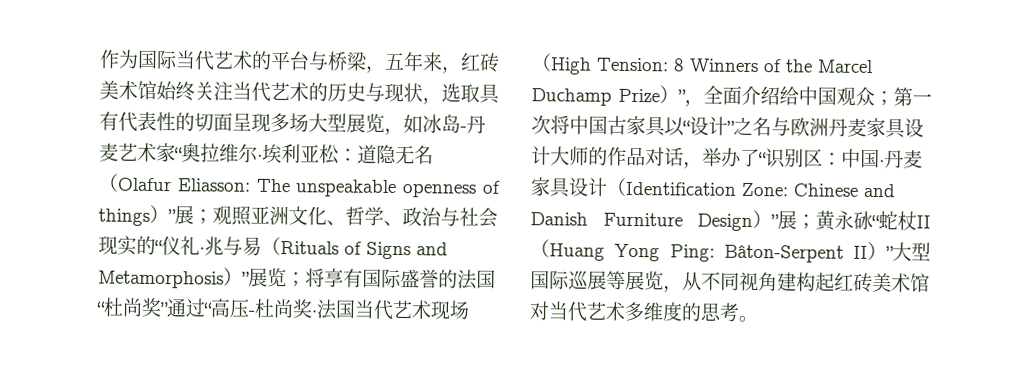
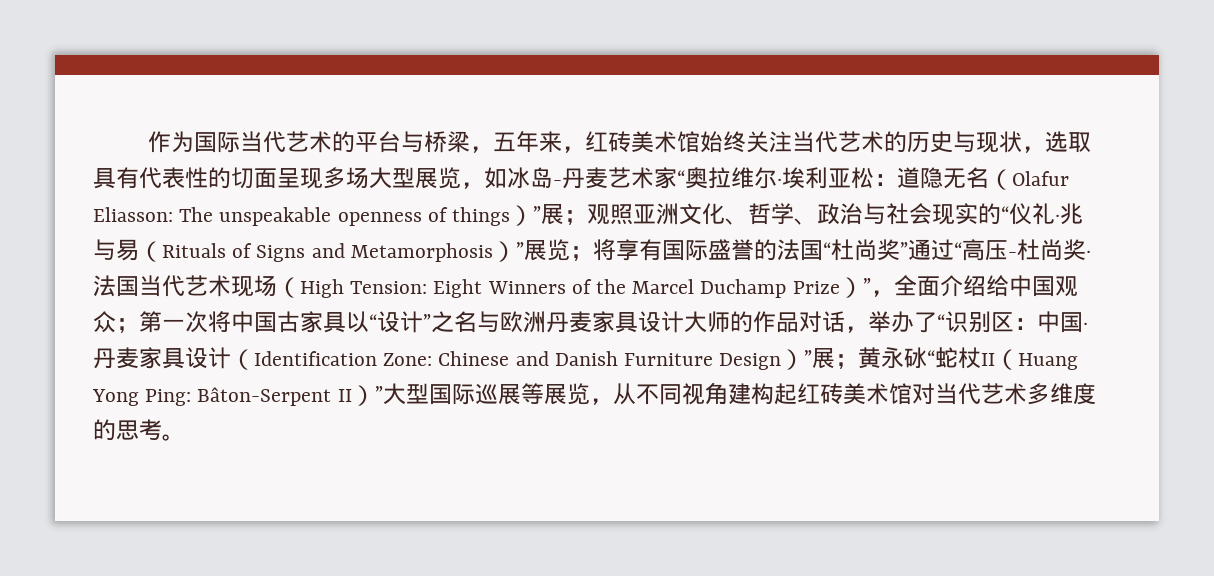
- 8 Winners of the Marcel Duchamp Prize）”，全面介绍给中国观众；
+ Eight Winners of the Marcel Duchamp Prize）”，全面介绍给中国观众；

